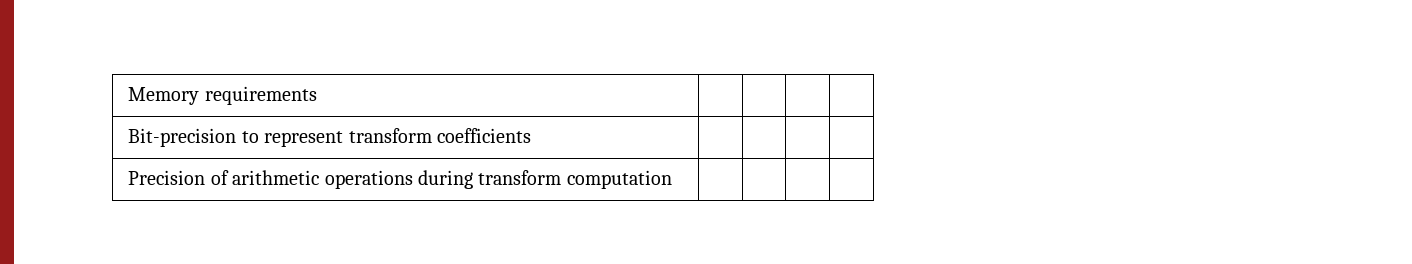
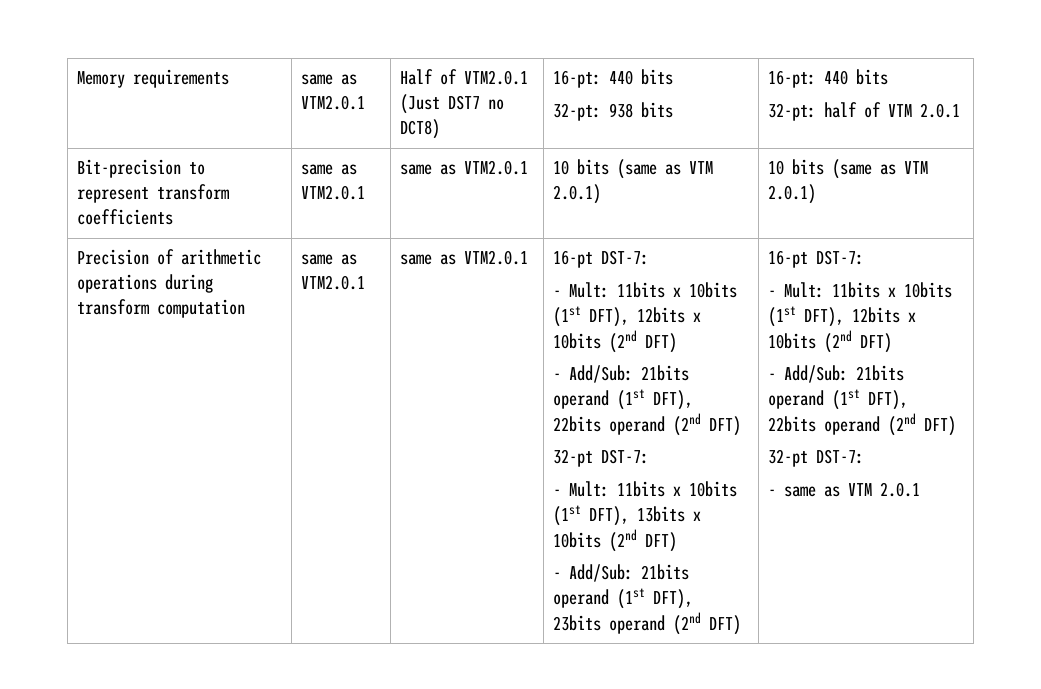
- Memory requirements | | | |
+ Memory requirements | same as VTM2.0.1 | Half of VTM2.0.1 (Just DST7 no DCT8) | 16-pt: 440 bits
+ 32-pt: 938 bits | 16-pt: 440 bits
+ 32-pt: half of VTM 2.0.1
- Bit-precision to represent transform coefficients | | | |
+ Bit-precision to represent transform coefficients | same as VTM2.0.1 | same as VTM2.0.1 | 10 bits (same as VTM 2.0.1) | 10 bits (same as VTM 2.0.1)
+ same as VTM2.0.1 | same as VTM2.0.1 | 16-pt DST-7:
+ - Mult: 11bits x 10bits (1st DFT), 12bits x 10bits (2nd DFT)
+ - Add/Sub: 21bits operand (1st DFT), 22bits operand (2nd DFT)
+ 32-pt DST-7:
+ - Mult: 11bits x 10bits (1st DFT), 13bits x 10bits (2nd DFT)
+ - Add/Sub: 21bits operand (1st DFT), 23bits operand (2nd DFT) | 16-pt DST-7:
+ - Mult: 11bits x 10bits (1st DFT), 12bits x 10bits (2nd DFT)
+ - Add/Sub: 21bits operand (1st DFT), 22bits operand (2nd DFT)
+ 32-pt DST-7:
+ - same as VTM 2.0.1

